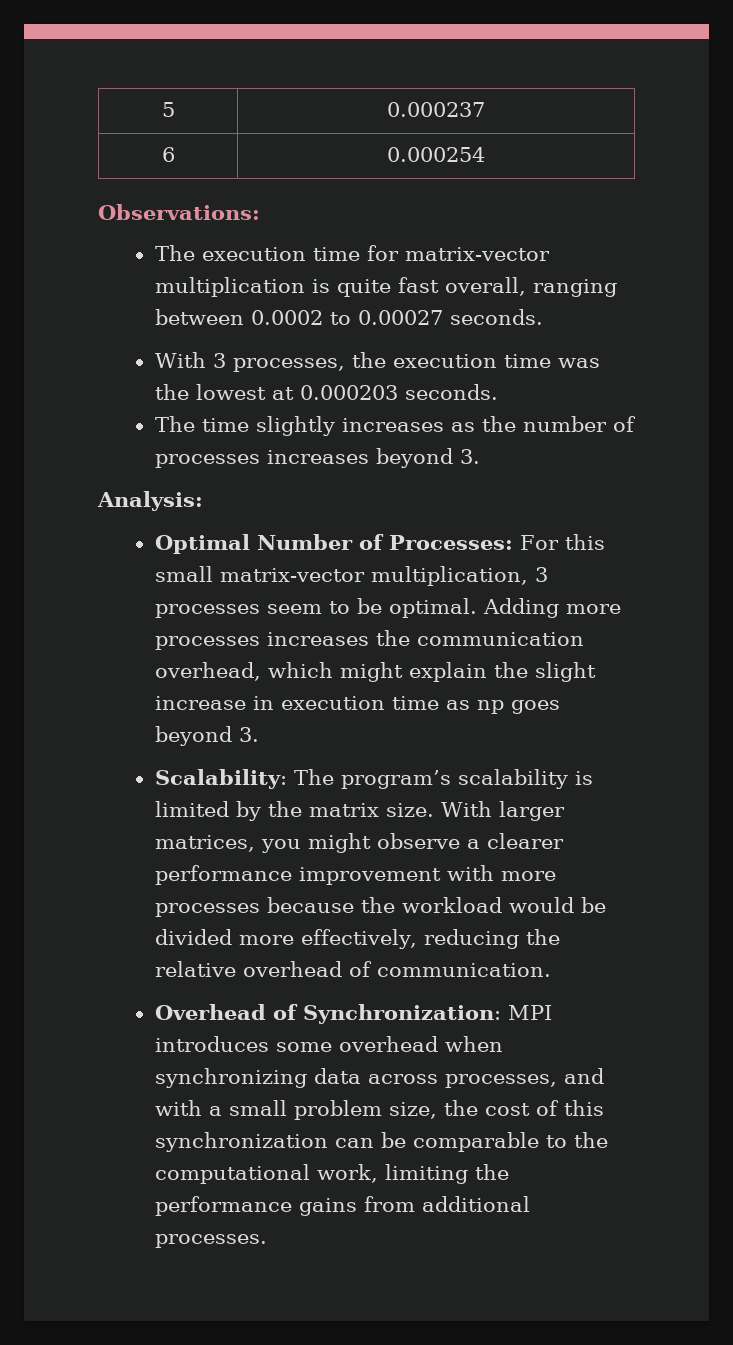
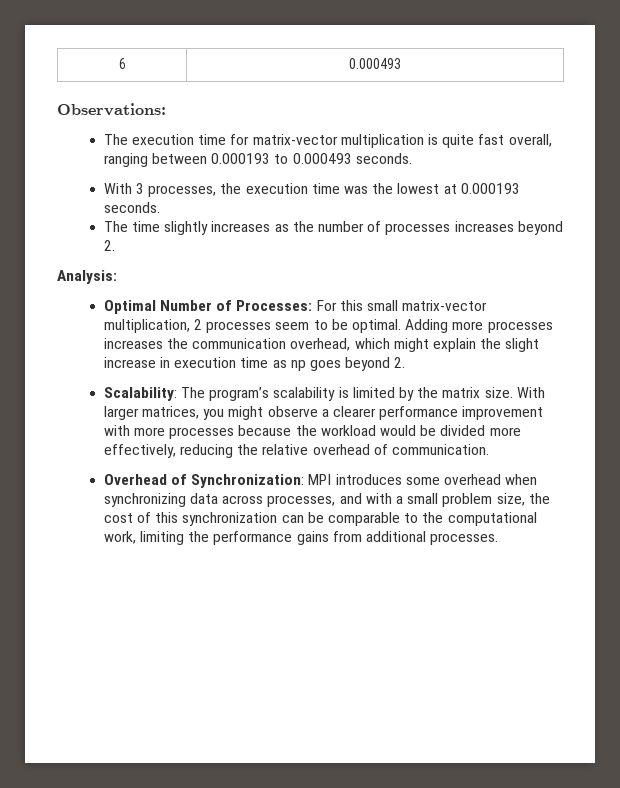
- 5 | 0.000237
- 6 | 0.000254
+ 6 | 0.000493
- The execution time for matrix-vector multiplication is quite fast overall, ranging between 0.0002 to 0.00027 seconds.
+ The execution time for matrix-vector multiplication is quite fast overall, ranging between 0.000193 to 0.000493 seconds.
- With 3 processes, the execution time was the lowest at 0.000203 seconds.
+ With 3 processes, the execution time was the lowest at 0.000193 seconds.
- The time slightly increases as the number of processes increases beyond 3.
+ The time slightly increases as the number of processes increases beyond 2.
- Optimal Number of Processes: For this small matrix-vector multiplication, 3 processes seem to be optimal.
+ Optimal Number of Processes: For this small matrix-vector multiplication, 2 processes seem to be optimal.
- Adding more processes increases the communication overhead, which might explain the slight increase in execution time as np goes beyond 3.
+ Adding more processes increases the communication overhead, which might explain the slight increase in execution time as np goes beyond 2.

